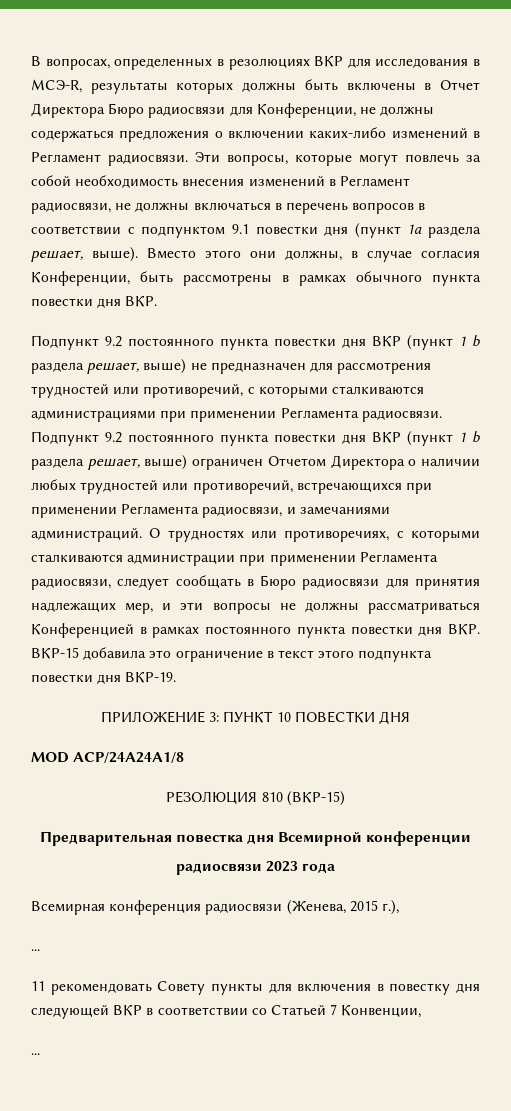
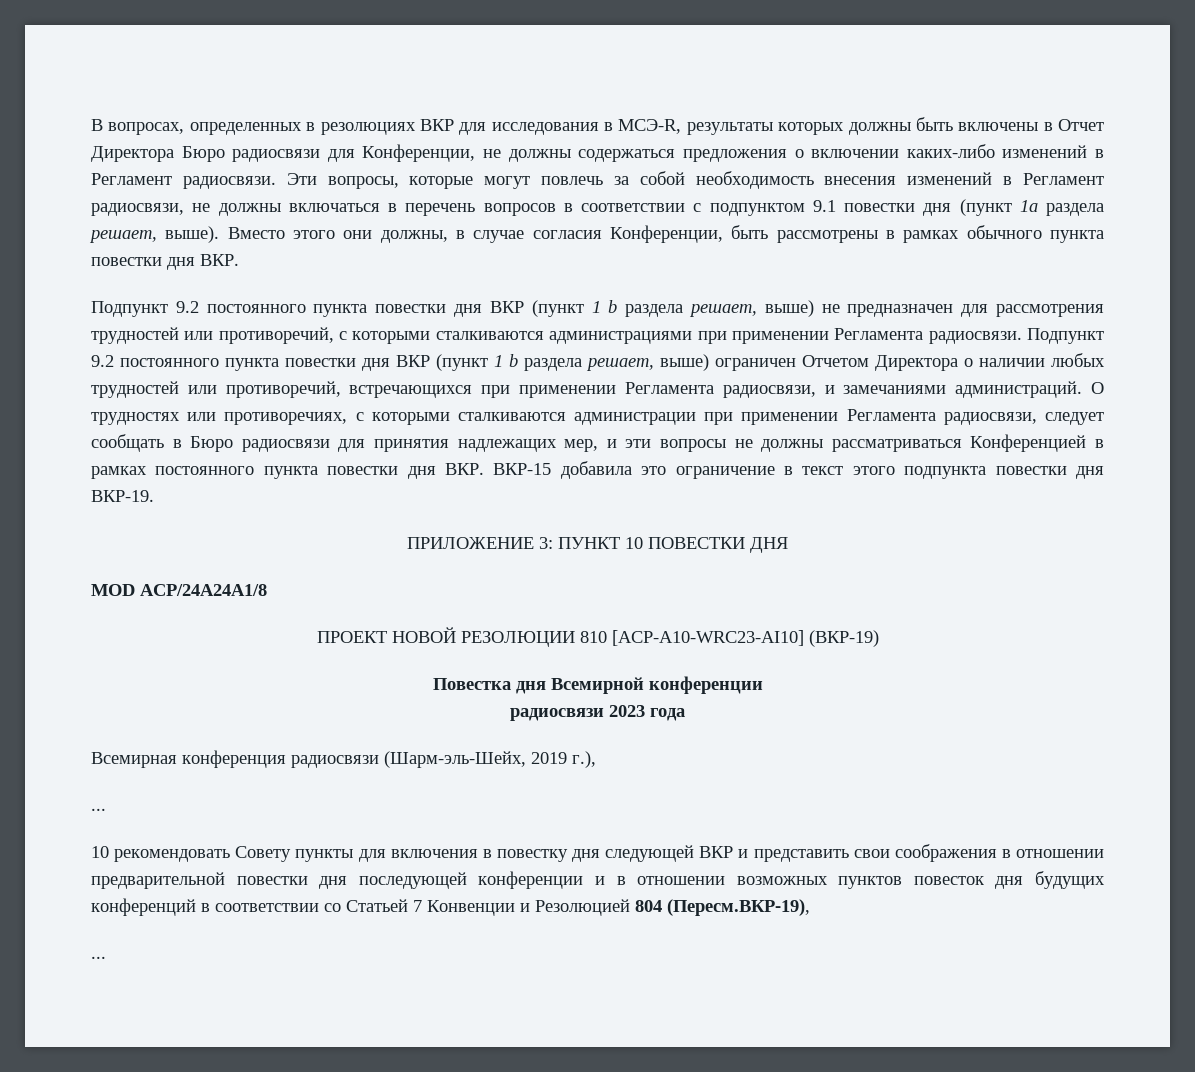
- РЕЗОЛЮЦИЯ 810 (ВКР-15)
- Предварительная повестка дня Всемирной конференции
+ ПРОЕКТ НОВОЙ РЕЗОЛЮЦИИ 810 [ACP-A10-WRC23-AI10] (ВКР-19)
+ Повестка дня Всемирной конференции
- Всемирная конференция радиосвязи (Женева, 2015 г.),
+ Всемирная конференция радиосвязи (Шарм-эль-Шейх, 2019 г.),
- 11 рекомендовать Совету пункты для включения в повестку дня следующей ВКР в соответствии со Статьей 7 Конвенции,
+ 10 рекомендовать Совету пункты для включения в повестку дня следующей ВКР и представить свои соображения в отношении предварительной повестки дня последующей конференции и в отношении возможных пунктов повесток дня будущих конференций в соответствии со Статьей 7 Конвенции и Резолюцией 804 (Пересм.ВКР-19),

